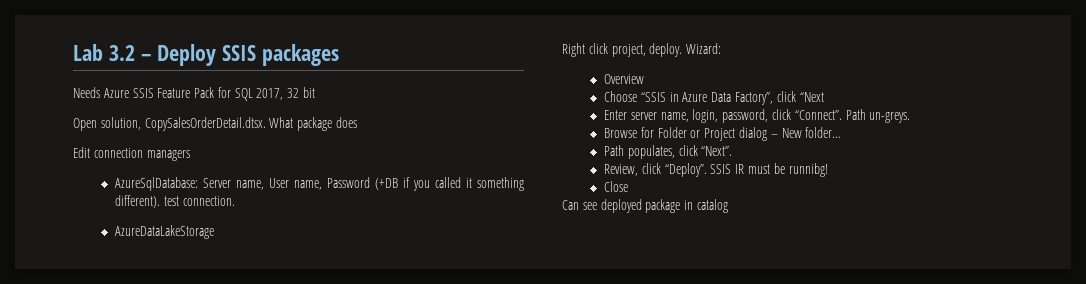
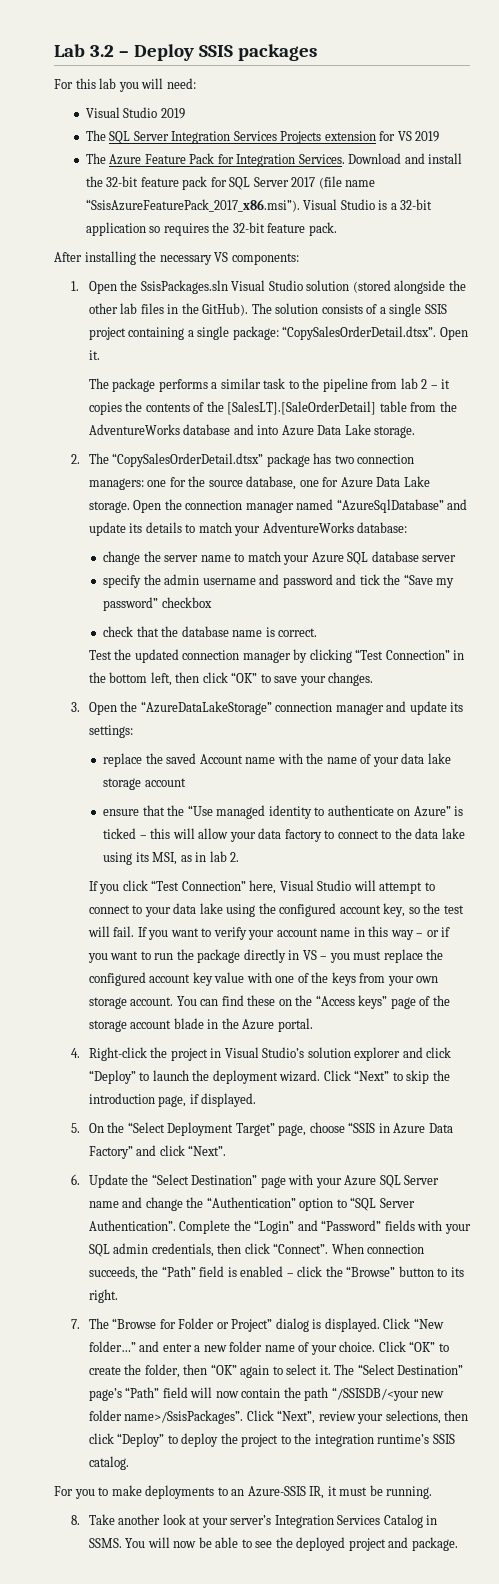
- Needs Azure SSIS Feature Pack for SQL 2017, 32 bit
- Open solution, CopySalesOrderDetail.dtsx. What package does
- Edit connection managers
- AzureSqlDatabase: Server name, User name, Password (+DB if you called it something different). test connection.
- AzureDataLakeStorage
- Right click project, deploy. Wizard:
- Overview
- Choose “SSIS in Azure Data Factory”, click “Next
- Enter server name, login, password, click “Connect”. Path un-greys.
- Browse for Folder or Project dialog – New folder…
- Path populates, click “Next”.
- Review, click “Deploy”. SSIS IR must be runnibg!
- Close
- Can see deployed package in catalog
+ For this lab you will need:
+ Visual Studio 2019
+ The SQL Server Integration Services Projects extension for VS 2019
+ The Azure Feature Pack for Integration Services. Download and install the 32-bit feature pack for SQL Server 2017 (file name “SsisAzureFeaturePack_2017_x86.msi”). Visual Studio is a 32-bit application so requires the 32-bit feature pack.
+ After installing the necessary VS components:
+ 1. Open the SsisPackages.sln Visual Studio solution (stored alongside the other lab files in the GitHub). The solution consists of a single SSIS project containing a single package: “CopySalesOrderDetail.dtsx”. Open it.
+ The package performs a similar task to the pipeline from lab 2 – it copies the contents of the [SalesLT].[SaleOrderDetail] table from the AdventureWorks database and into Azure Data Lake storage.
+ 2. The “CopySalesOrderDetail.dtsx” package has two connection managers: one for the source database, one for Azure Data Lake storage. Open the connection manager named “AzureSqlDatabase” and update its details to match your AdventureWorks database:
+ change the server name to match your Azure SQL database server
+ specify the admin username and password and tick the “Save my password” checkbox
+ check that the database name is correct.
+ Test the updated connection manager by clicking “Test Connection” in the bottom left, then click “OK” to save your changes.
+ 3. Open the “AzureDataLakeStorage” connection manager and update its settings:
+ replace the saved Account name with the name of your data lake storage account
+ ensure that the “Use managed identity to authenticate on Azure” is ticked – this will allow your data factory to connect to the data lake using its MSI, as in lab 2.
+ If you click “Test Connection” here, Visual Studio will attempt to connect to your data lake using the configured account key, so the test will fail. If you want to verify your account name in this way – or if you want to run the package directly in VS – you must replace the configured account key value with one of the keys from your own storage account. You can find these on the “Access keys” page of the storage account blade in the Azure portal.
+ 4. Right-click the project in Visual Studio’s solution explorer and click “Deploy” to launch the deployment wizard. Click “Next” to skip the introduction page, if displayed.
+ 5. On the “Select Deployment Target” page, choose “SSIS in Azure Data Factory” and click “Next”.
+ 6. Update the “Select Destination” page with your Azure SQL Server name and change the “Authentication” option to “SQL Server Authentication”. Complete the “Login” and “Password” fields with your SQL admin credentials, then click “Connect”. When connection succeeds, the “Path” field is enabled – click the “Browse” button to its right.
+ 7. The “Browse for Folder or Project” dialog is displayed. Click “New folder…” and enter a new folder name of your choice. Click “OK” to create the folder, then “OK” again to select it. The “Select Destination” page’s “Path” field will now contain the path “/SSISDB/<your new folder name>/SsisPackages”. Click “Next”, review your selections, then click “Deploy” to deploy the project to the integration runtime’s SSIS catalog.
+ For you to make deployments to an Azure-SSIS IR, it must be running.
+ 8. Take another look at your server’s Integration Services Catalog in SSMS. You will now be able to see the deployed project and package.

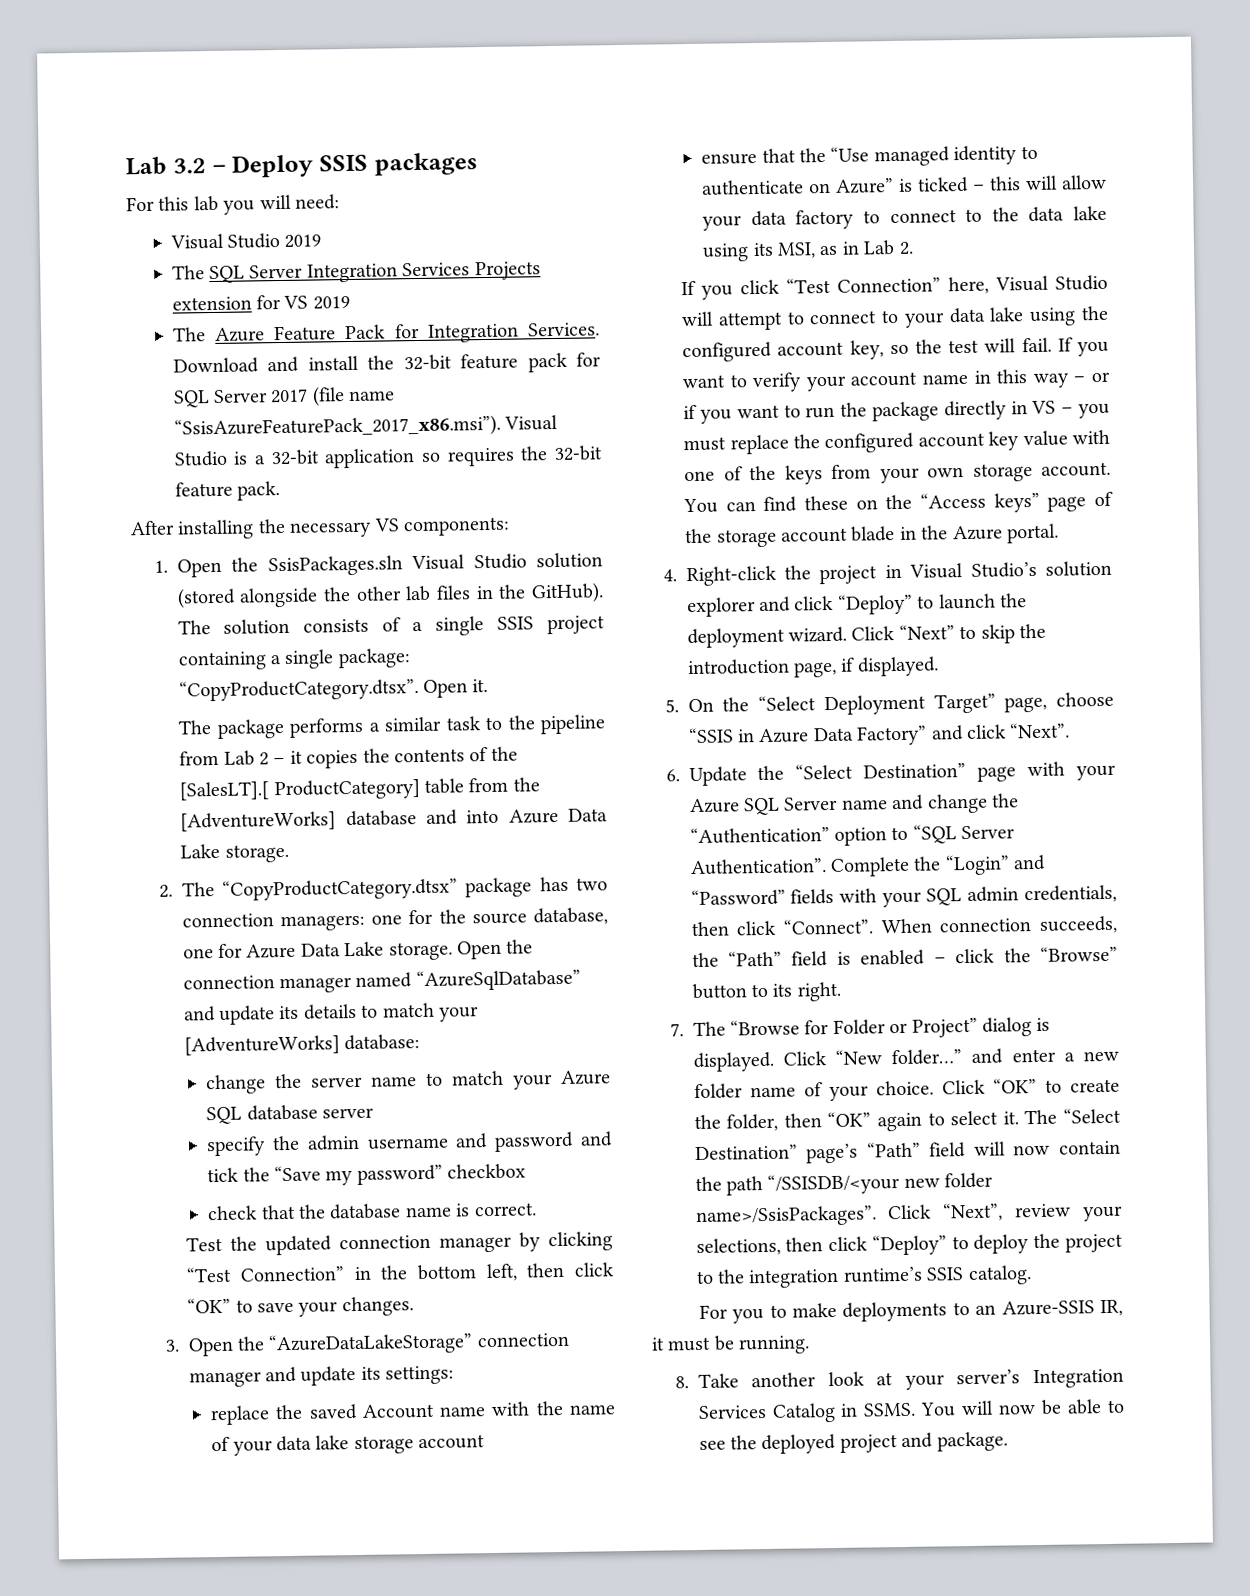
- The solution consists of a single SSIS project containing a single package: “CopySalesOrderDetail.dtsx”. Open it.
+ The solution consists of a single SSIS project containing a single package: “CopyProductCategory.dtsx”. Open it.
- The package performs a similar task to the pipeline from lab 2 – it copies the contents of the [SalesLT].[SaleOrderDetail] table from the AdventureWorks database and into Azure Data Lake storage.
+ The package performs a similar task to the pipeline from Lab 2 – it copies the contents of the [SalesLT].[ ProductCategory] table from the [AdventureWorks] database and into Azure Data Lake storage.
- 2. The “CopySalesOrderDetail.dtsx” package has two connection managers: one for the source database, one for Azure Data Lake storage.
+ 2. The “CopyProductCategory.dtsx” package has two connection managers: one for the source database, one for Azure Data Lake storage.
- Open the connection manager named “AzureSqlDatabase” and update its details to match your AdventureWorks database:
+ Open the connection manager named “AzureSqlDatabase” and update its details to match your [AdventureWorks] database:
- ensure that the “Use managed identity to authenticate on Azure” is ticked – this will allow your data factory to connect to the data lake using its MSI, as in lab 2.
+ ensure that the “Use managed identity to authenticate on Azure” is ticked – this will allow your data factory to connect to the data lake using its MSI, as in Lab 2.

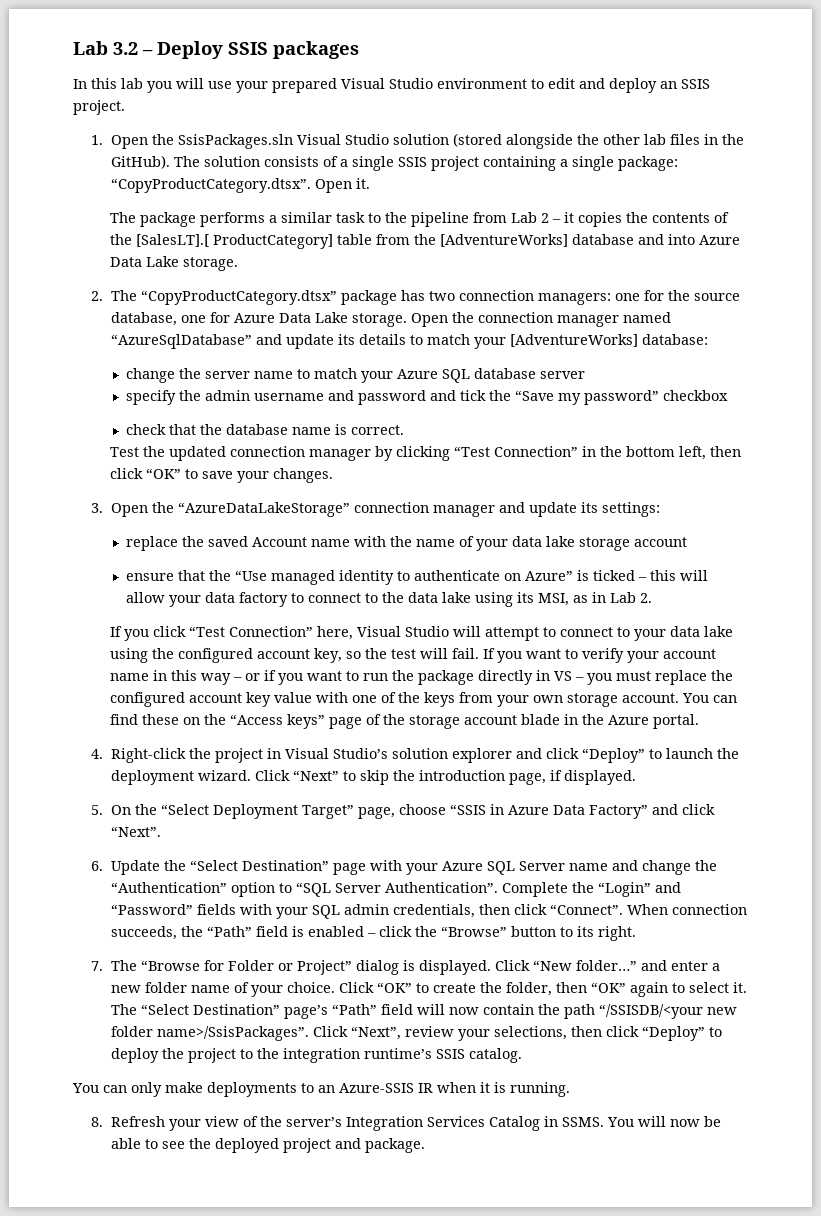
- For this lab you will need:
- Visual Studio 2019
- The SQL Server Integration Services Projects extension for VS 2019
- The Azure Feature Pack for Integration Services. Download and install the 32-bit feature pack for SQL Server 2017 (file name “SsisAzureFeaturePack_2017_x86.msi”). Visual Studio is a 32-bit application so requires the 32-bit feature pack.
- After installing the necessary VS components:
+ In this lab you will use your prepared Visual Studio environment to edit and deploy an SSIS project.
- For you to make deployments to an Azure-SSIS IR, it must be running.
- 8. Take another look at your server’s Integration Services Catalog in SSMS.
+ You can only make deployments to an Azure-SSIS IR when it is running.
+ 8. Refresh your view of the server’s Integration Services Catalog in SSMS.

